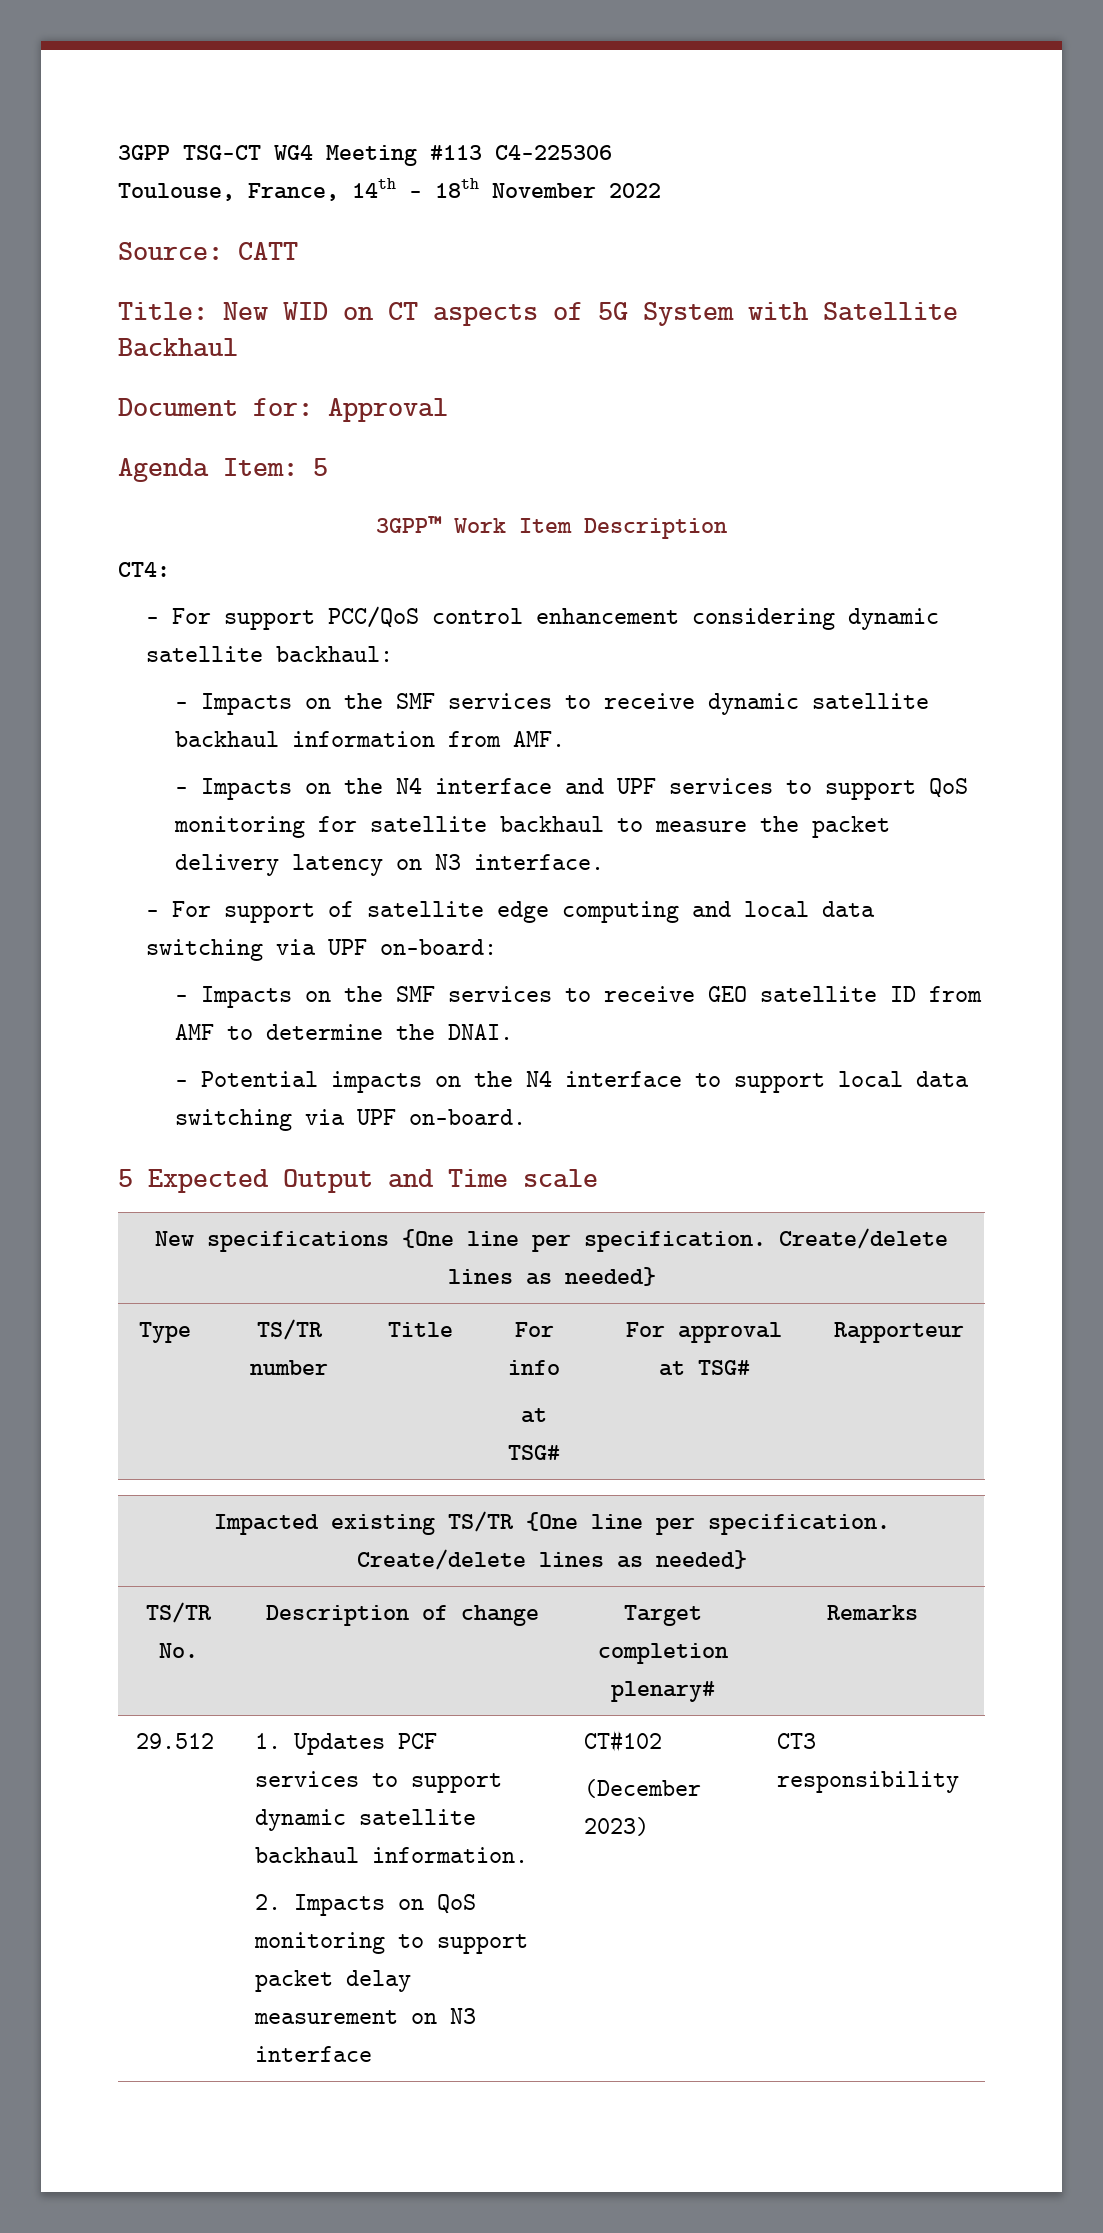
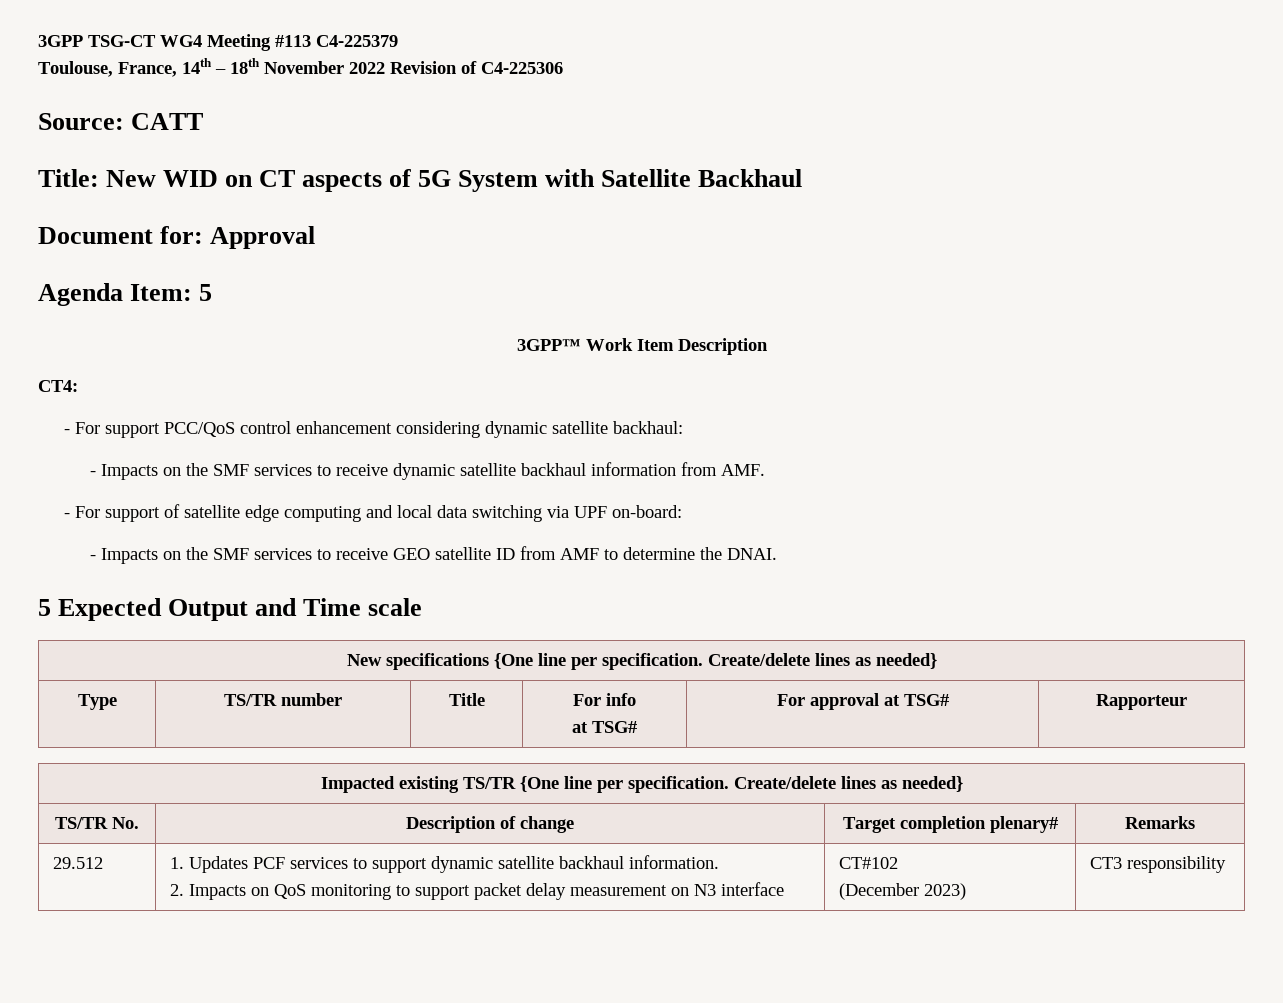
- 3GPP TSG-CT WG4 Meeting #113 C4-225306
+ 3GPP TSG-CT WG4 Meeting #113 C4-225379
- Toulouse, France, 14th – 18th November 2022
+ Toulouse, France, 14th – 18th November 2022 Revision of C4-225306
- - Impacts on the N4 interface and UPF services to support QoS monitoring for satellite backhaul to measure the packet delivery latency on N3 interface.
- - Potential impacts on the N4 interface to support local data switching via UPF on-board.

